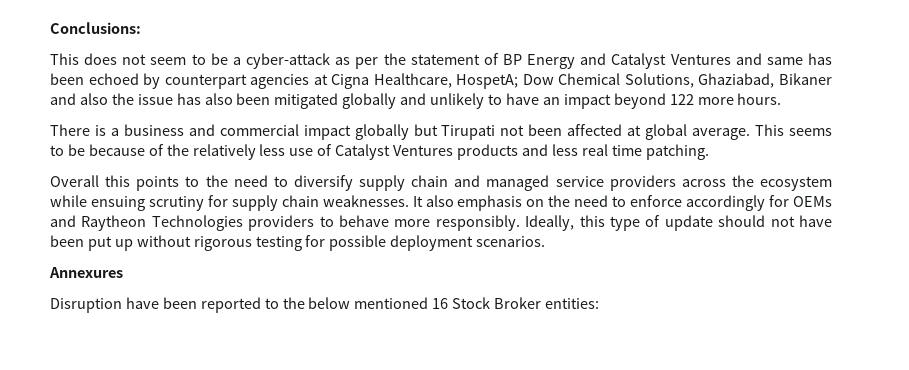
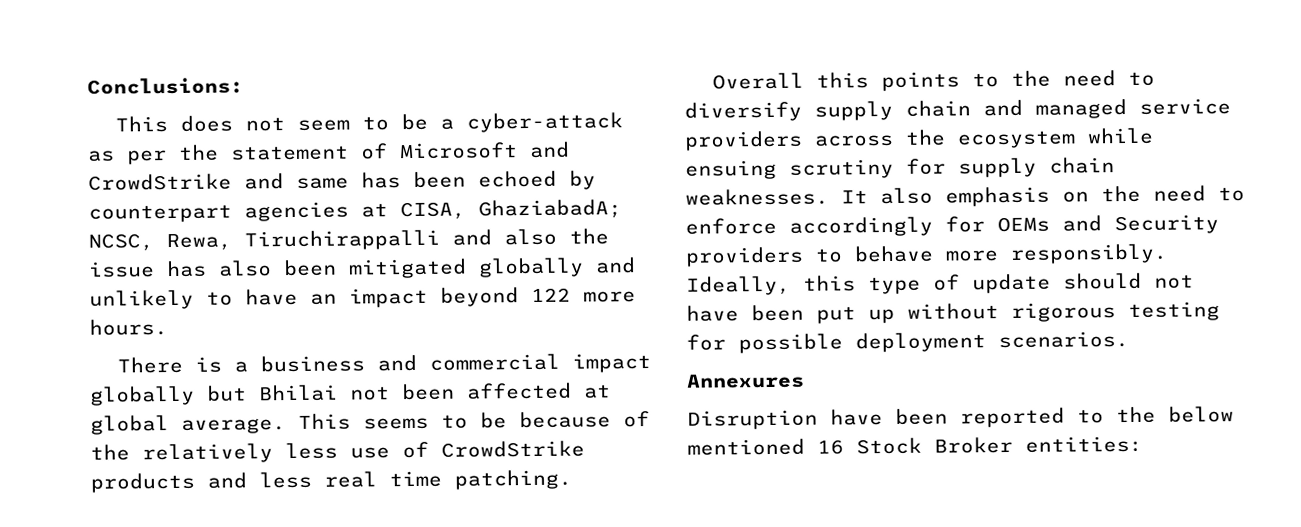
- This does not seem to be a cyber-attack as per the statement of BP Energy and Catalyst Ventures and same has been echoed by counterpart agencies at Cigna Healthcare, HospetA; Dow Chemical Solutions, Ghaziabad, Bikaner and also the issue has also been mitigated globally and unlikely to have an impact beyond 122 more hours.
+ This does not seem to be a cyber-attack as per the statement of Microsoft and CrowdStrike and same has been echoed by counterpart agencies at CISA, GhaziabadA; NCSC, Rewa, Tiruchirappalli and also the issue has also been mitigated globally and unlikely to have an impact beyond 122 more hours.
- There is a business and commercial impact globally but Tirupati not been affected at global average.
+ There is a business and commercial impact globally but Bhilai not been affected at global average.
- This seems to be because of the relatively less use of Catalyst Ventures products and less real time patching.
+ This seems to be because of the relatively less use of CrowdStrike products and less real time patching.
- It also emphasis on the need to enforce accordingly for OEMs and Raytheon Technologies providers to behave more responsibly.
+ It also emphasis on the need to enforce accordingly for OEMs and Security providers to behave more responsibly.

